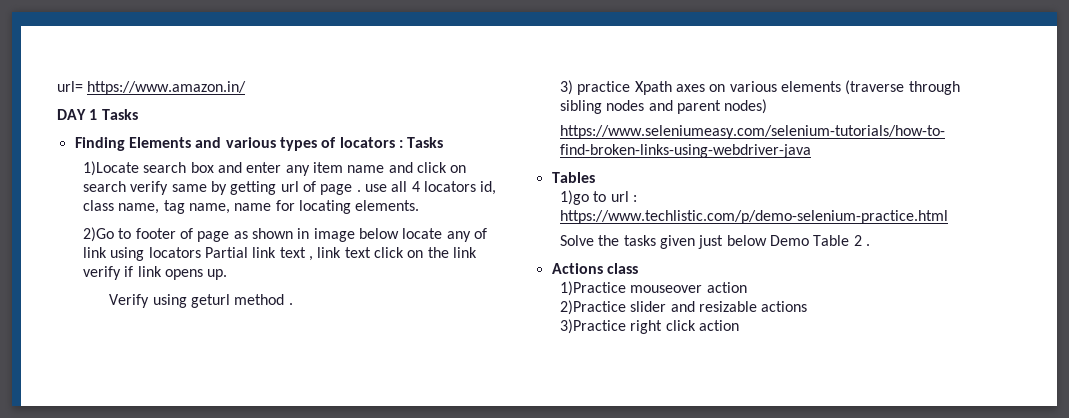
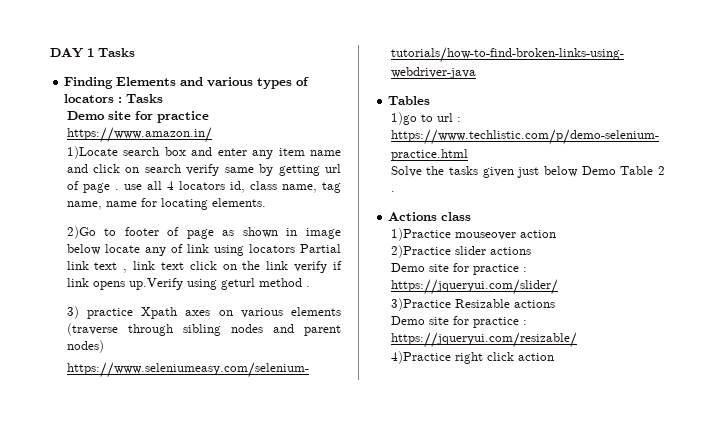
- url= https://www.amazon.in/
+ Demo site for practice https://www.amazon.in/
- 2)Go to footer of page as shown in image below locate any of link using locators Partial link text , link text click on the link verify if link opens up.
- Verify using geturl method .
+ 2)Go to footer of page as shown in image below locate any of link using locators Partial link text , link text click on the link verify if link opens up.Verify using geturl method .
- 2)Practice slider and resizable actions
- 3)Practice right click action
+ 2)Practice slider actions
+ Demo site for practice : https://jqueryui.com/slider/
+ 3)Practice Resizable actions
+ Demo site for practice : https://jqueryui.com/resizable/
+ 4)Practice right click action

